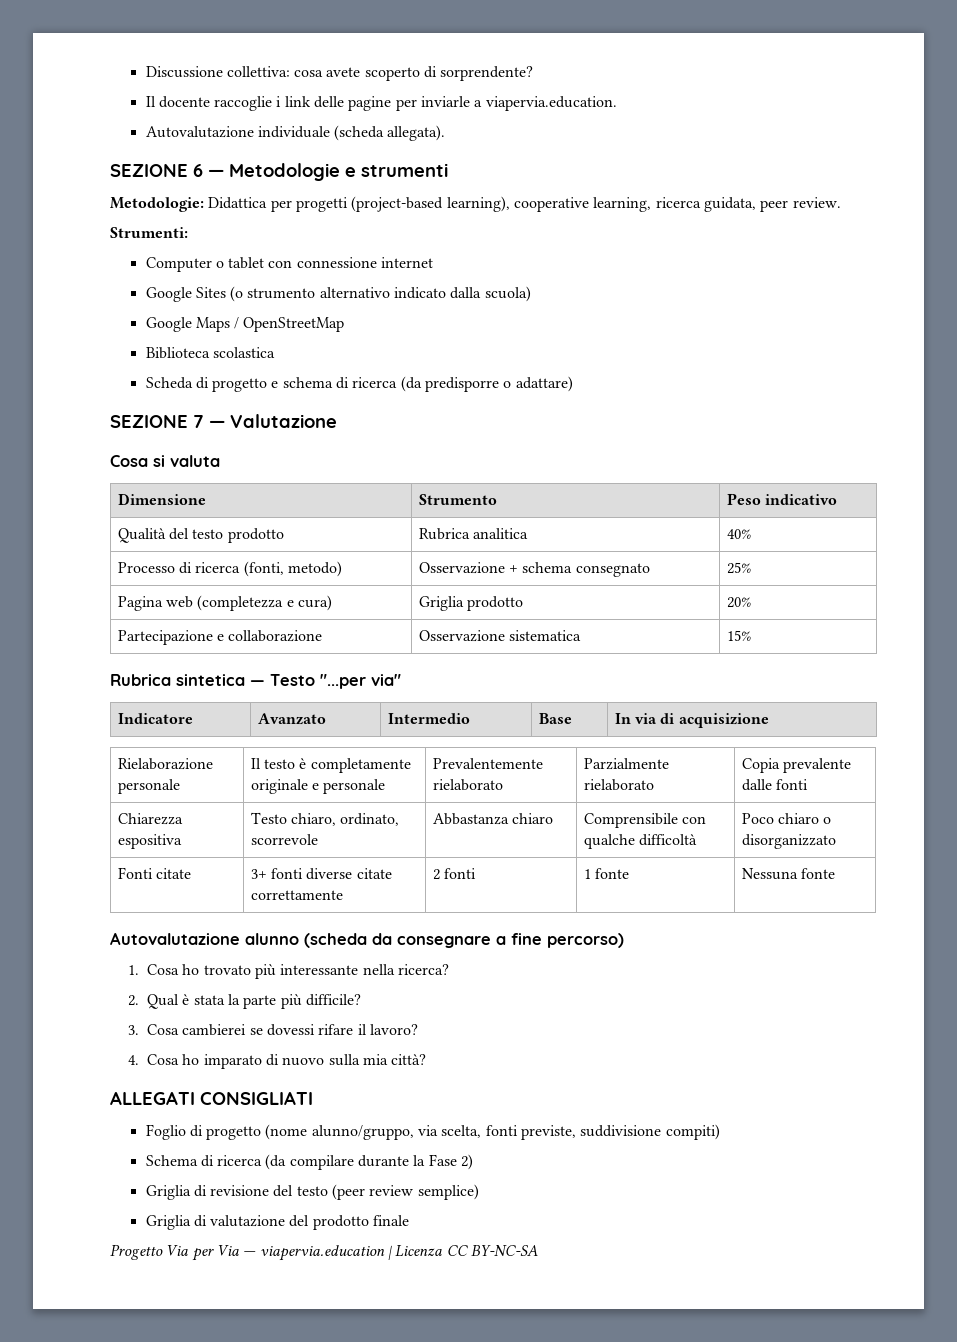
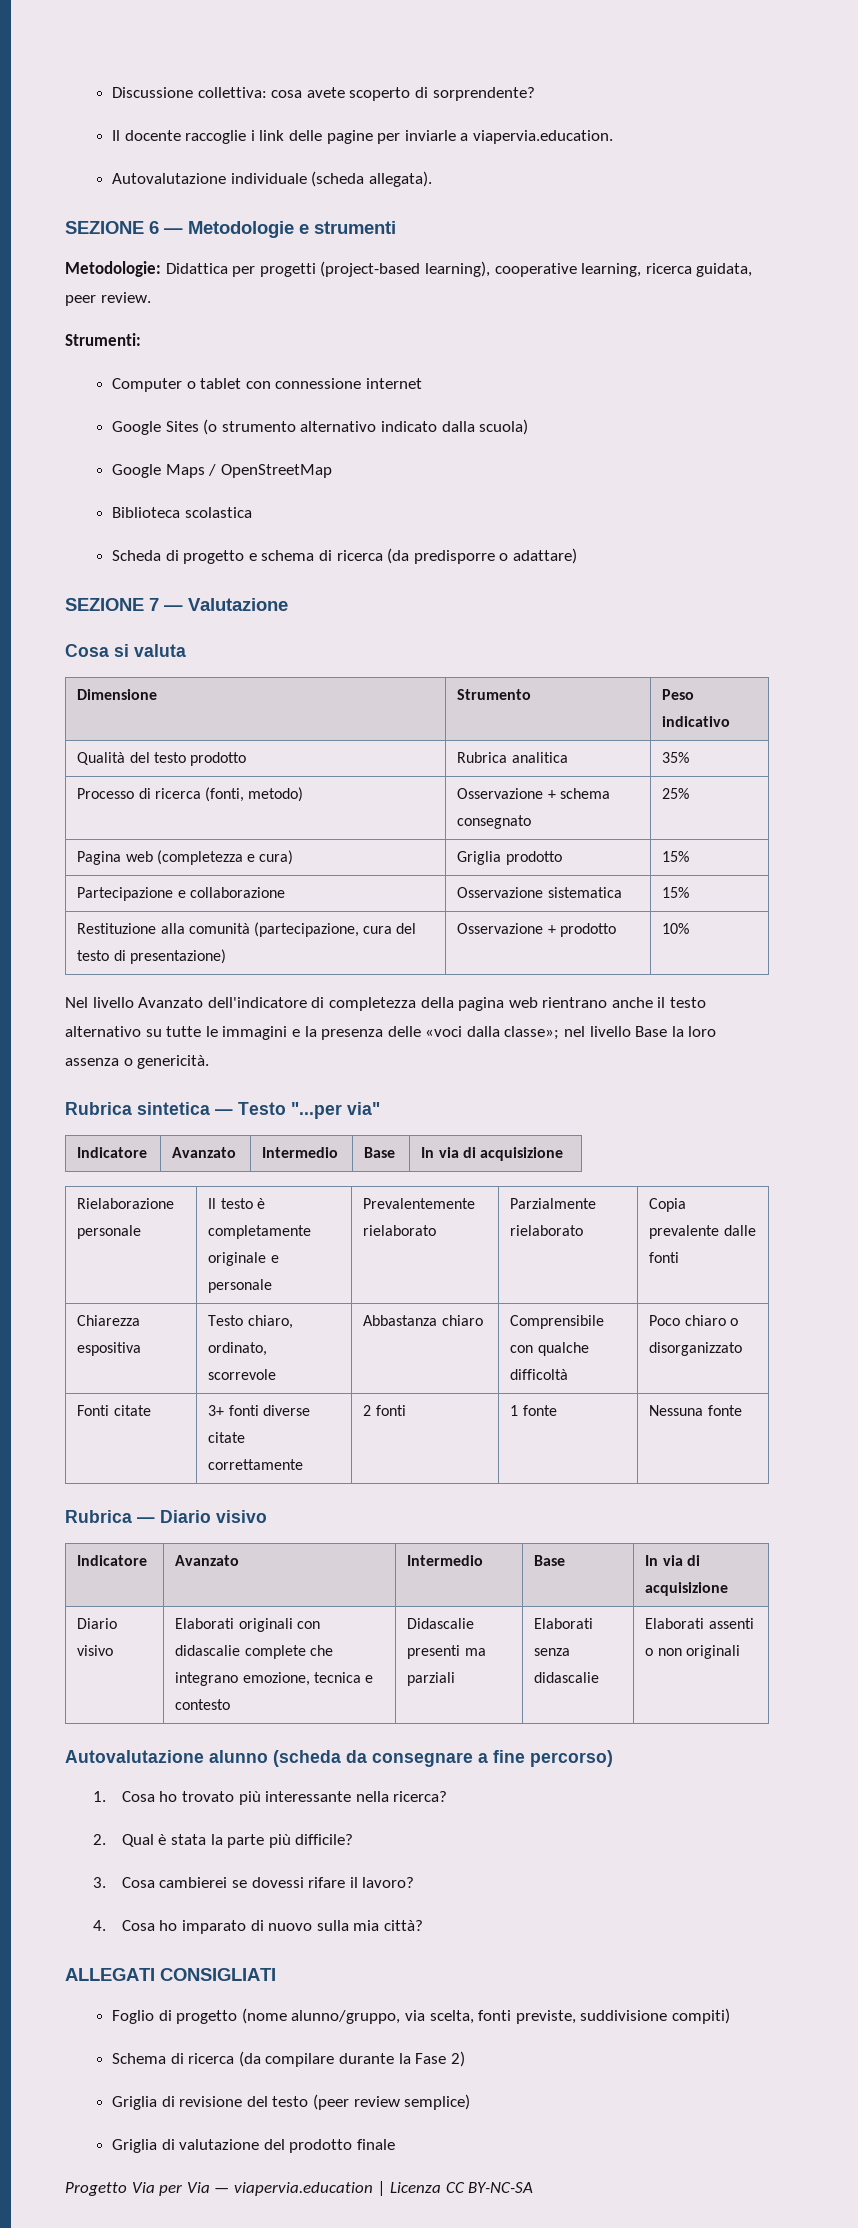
- Qualità del testo prodotto | Rubrica analitica | 40%
+ Qualità del testo prodotto | Rubrica analitica | 35%
- Pagina web (completezza e cura) | Griglia prodotto | 20%
+ Pagina web (completezza e cura) | Griglia prodotto | 15%
+ Restituzione alla comunità (partecipazione, cura del testo di presentazione) | Osservazione + prodotto | 10%
+ Nel livello Avanzato dell'indicatore di completezza della pagina web rientrano anche il testo alternativo su tutte le immagini e la presenza delle «voci dalla classe»; nel livello Base la loro assenza o genericità.
+ Rubrica — Diario visivo
+ Indicatore | Avanzato | Intermedio | Base | In via di acquisizione
+ Diario visivo | Elaborati originali con didascalie complete che integrano emozione, tecnica e contesto | Didascalie presenti ma parziali | Elaborati senza didascalie | Elaborati assenti o non originali

